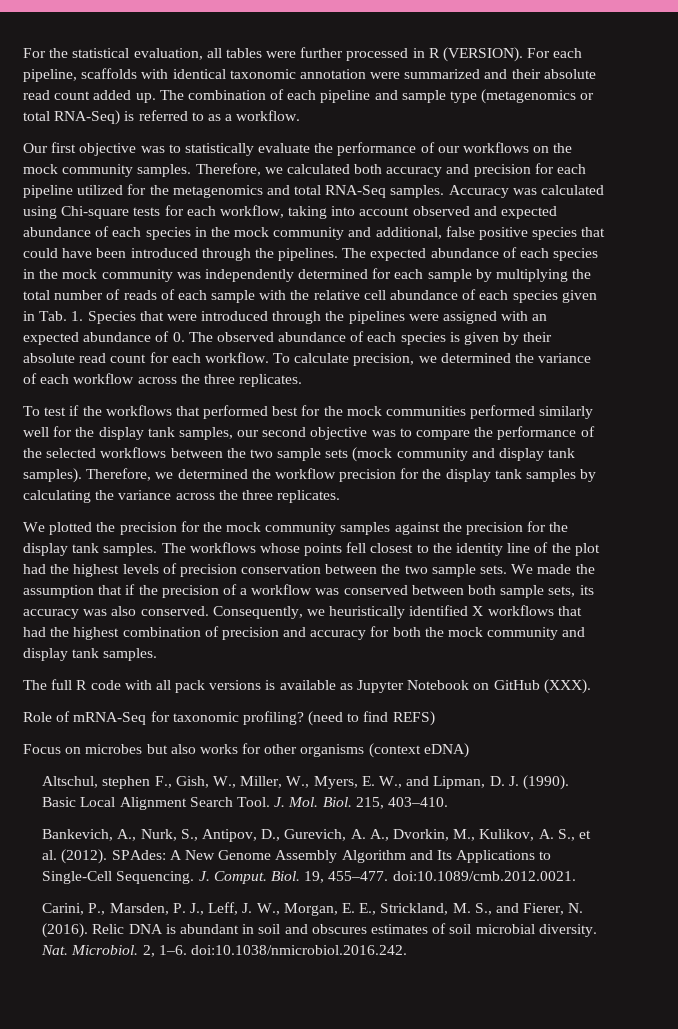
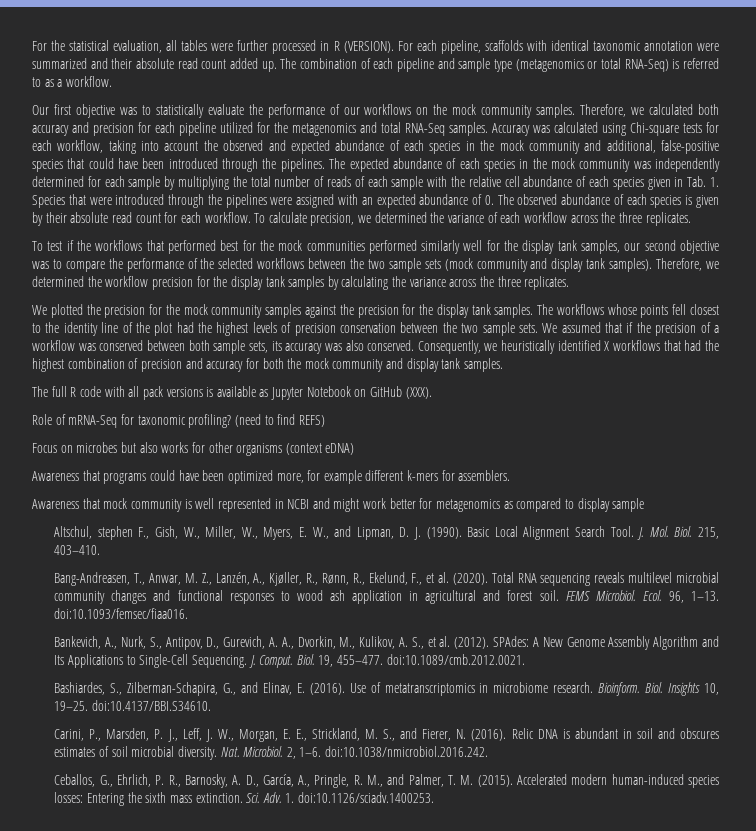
- Accuracy was calculated using Chi-square tests for each workflow, taking into account observed and expected abundance of each species in the mock community and additional, false positive species that could have been introduced through the pipelines.
+ Accuracy was calculated using Chi-square tests for each workflow, taking into account the observed and expected abundance of each species in the mock community and additional, false-positive species that could have been introduced through the pipelines.
- We made the assumption that if the precision of a workflow was conserved between both sample sets, its accuracy was also conserved.
+ We assumed that if the precision of a workflow was conserved between both sample sets, its accuracy was also conserved.
+ Awareness that programs could have been optimized more, for example different k-mers for assemblers.
+ Awareness that mock community is well represented in NCBI and might work better for metagenomics as compared to display sample
+ Bang-Andreasen, T., Anwar, M. Z., Lanzén, A., Kjøller, R., Rønn, R., Ekelund, F., et al. (2020). Total RNA sequencing reveals multilevel microbial community changes and functional responses to wood ash application in agricultural and forest soil. FEMS Microbiol. Ecol. 96, 1–13. doi:10.1093/femsec/fiaa016.
+ Bashiardes, S., Zilberman-Schapira, G., and Elinav, E. (2016). Use of metatranscriptomics in microbiome research. Bioinform. Biol. Insights 10, 19–25. doi:10.4137/BBI.S34610.
+ Ceballos, G., Ehrlich, P. R., Barnosky, A. D., García, A., Pringle, R. M., and Palmer, T. M. (2015). Accelerated modern human-induced species losses: Entering the sixth mass extinction. Sci. Adv. 1. doi:10.1126/sciadv.1400253.

